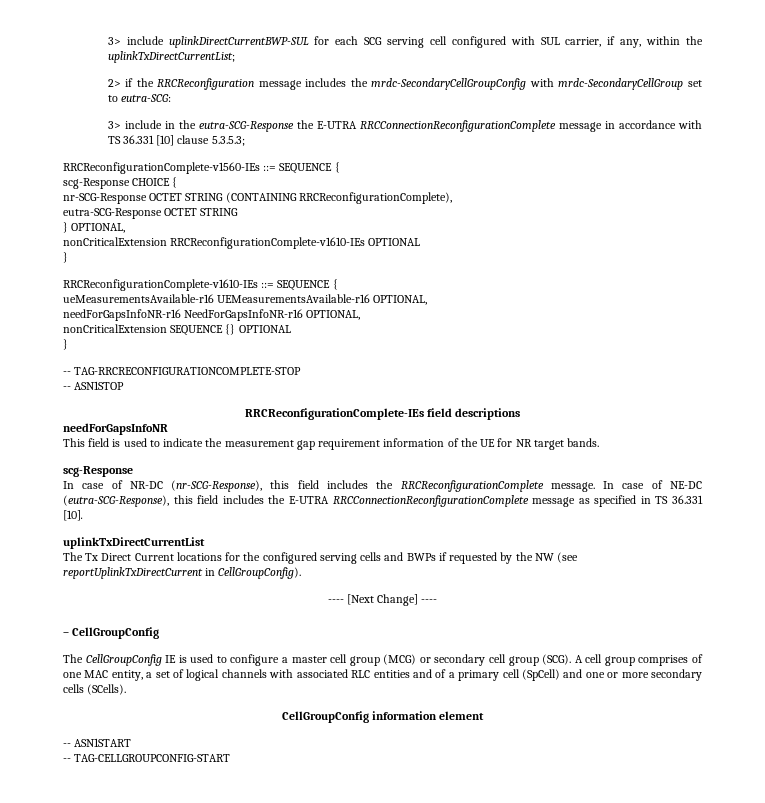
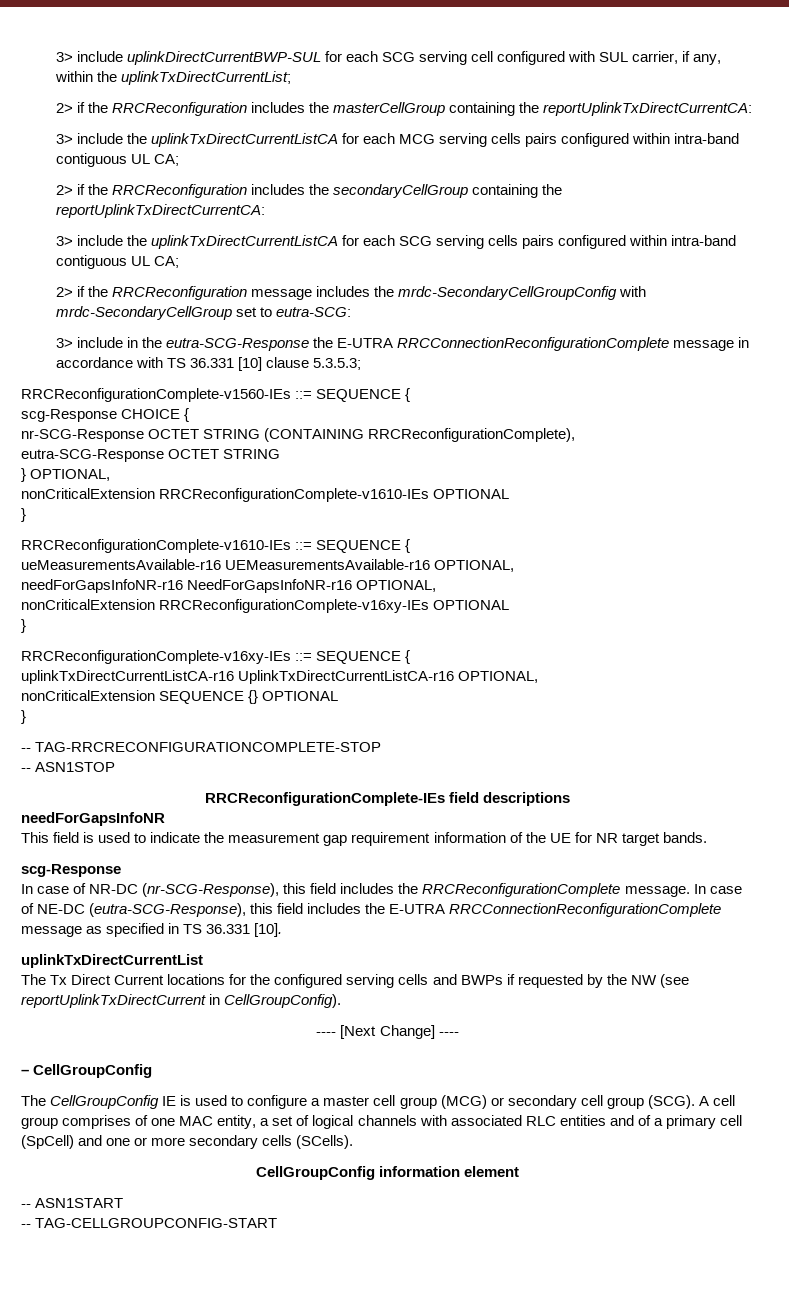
+ 2> if the RRCReconfiguration includes the masterCellGroup containing the reportUplinkTxDirectCurrentCA:
+ 3> include the uplinkTxDirectCurrentListCA for each MCG serving cells pairs configured within intra-band contiguous UL CA;
+ 2> if the RRCReconfiguration includes the secondaryCellGroup containing the reportUplinkTxDirectCurrentCA:
+ 3> include the uplinkTxDirectCurrentListCA for each SCG serving cells pairs configured within intra-band contiguous UL CA;
+ nonCriticalExtension RRCReconfigurationComplete-v16xy-IEs OPTIONAL
+ }
+ RRCReconfigurationComplete-v16xy-IEs ::= SEQUENCE {
+ uplinkTxDirectCurrentListCA-r16 UplinkTxDirectCurrentListCA-r16 OPTIONAL,

